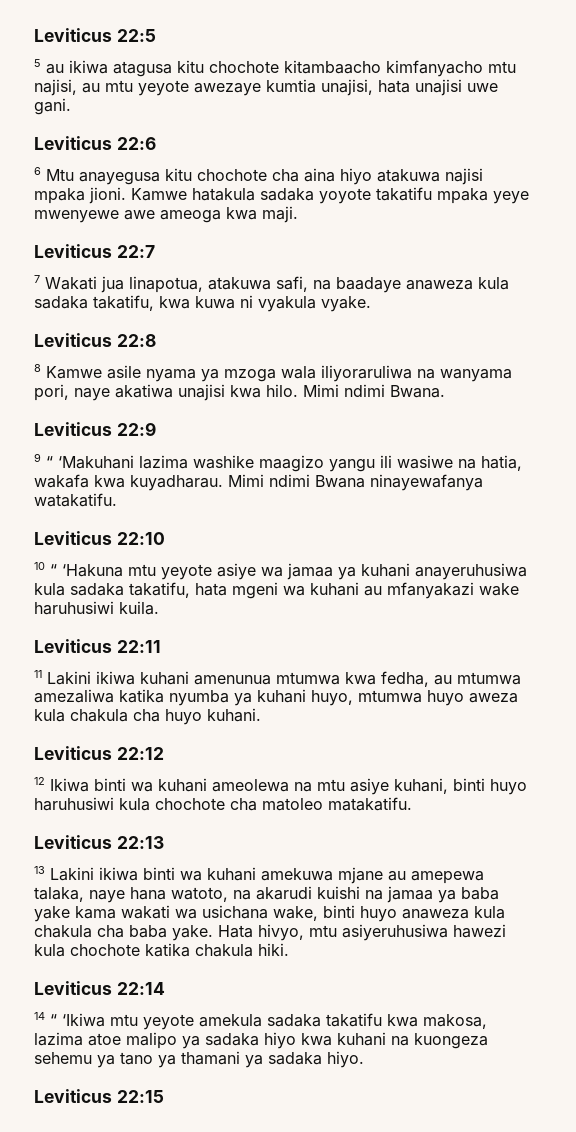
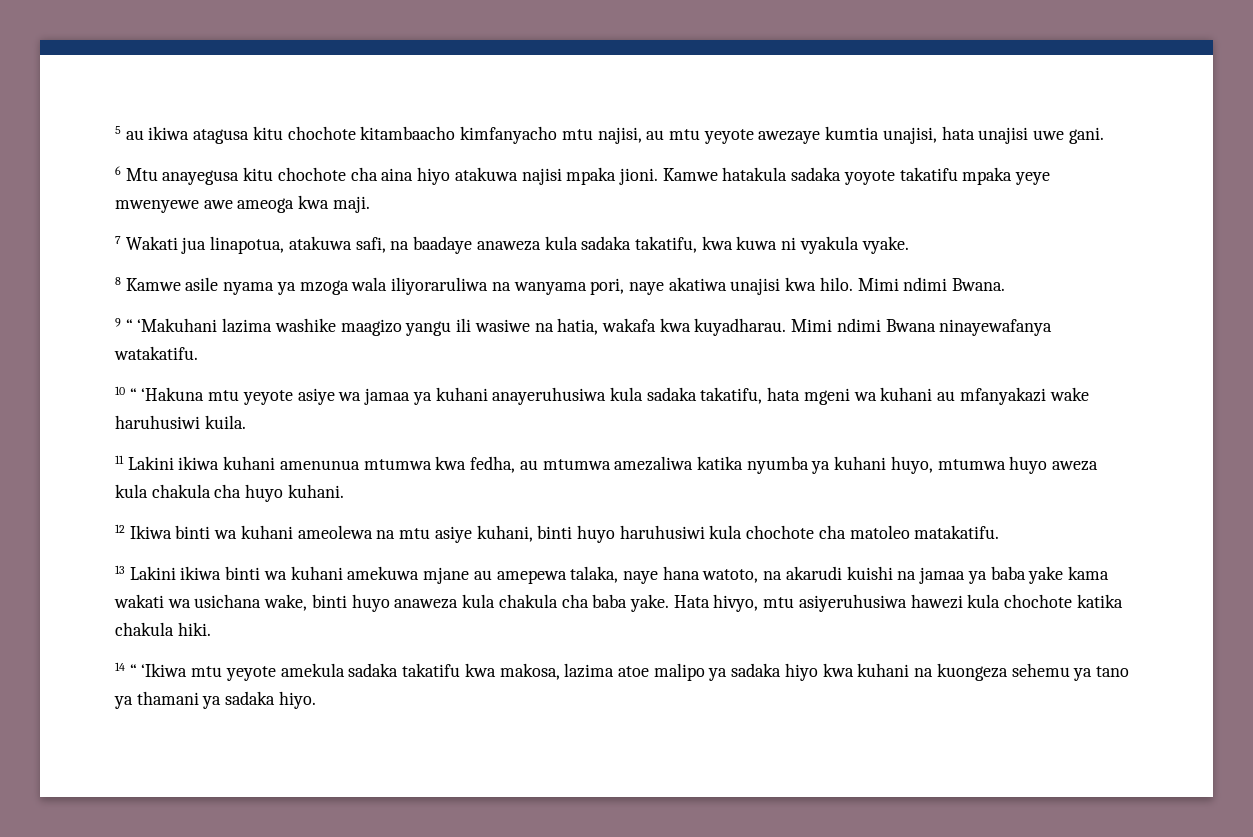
- Leviticus 22:5
- Leviticus 22:6
- Leviticus 22:7
- Leviticus 22:8
- Leviticus 22:9
- Leviticus 22:10
- Leviticus 22:11
- Leviticus 22:12
- Leviticus 22:13
- Leviticus 22:14
- Leviticus 22:15

